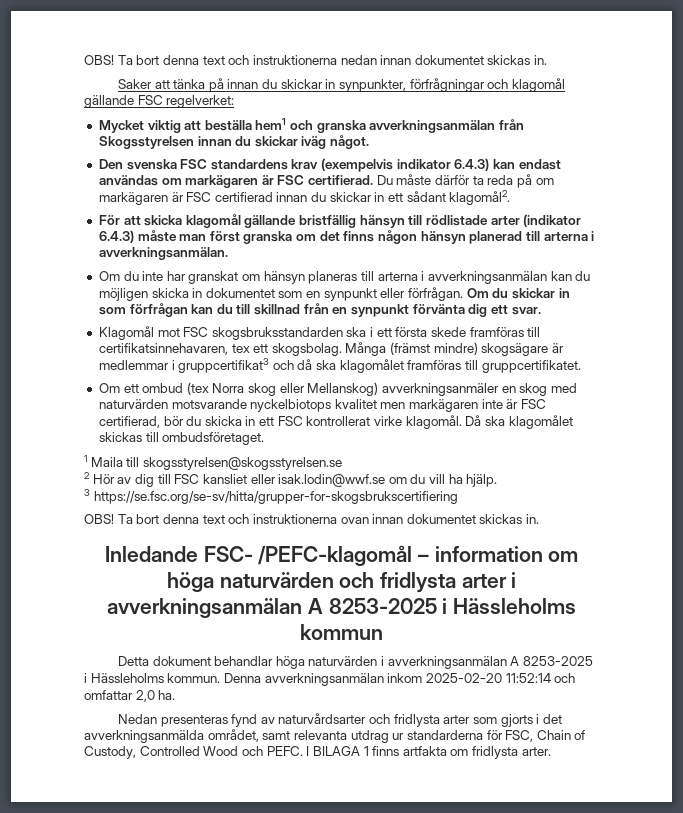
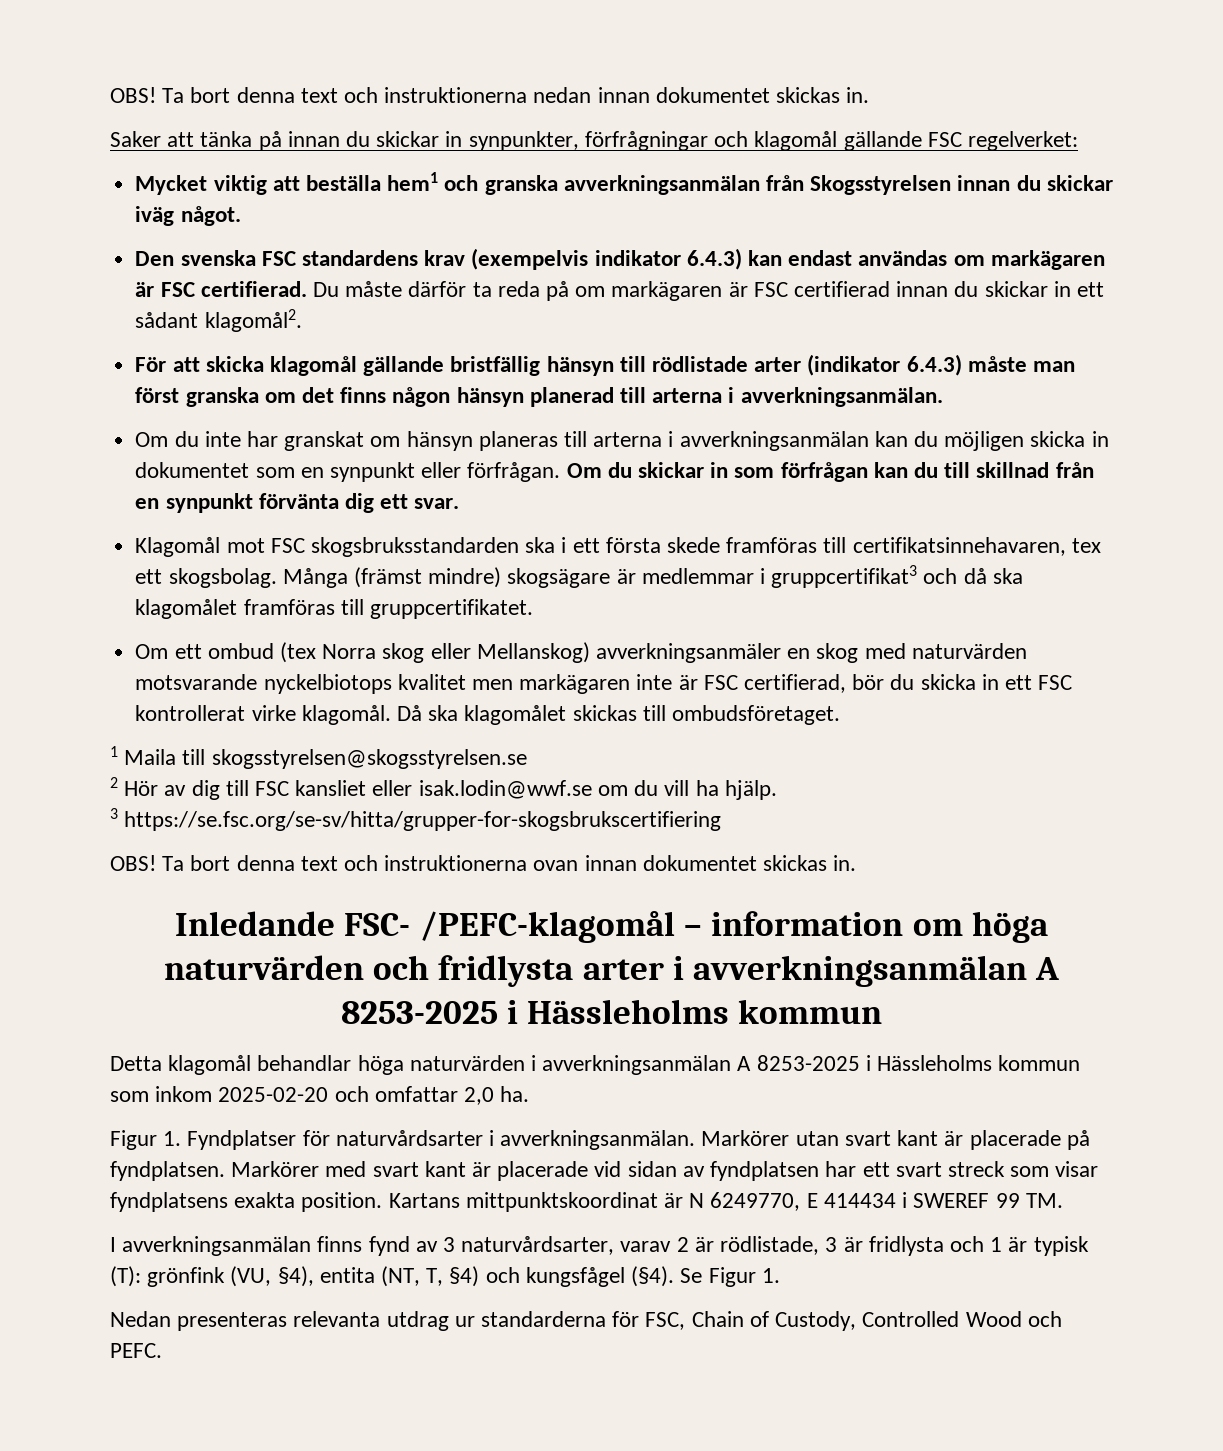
- Detta dokument behandlar höga naturvärden i avverkningsanmälan A 8253-2025 i Hässleholms kommun. Denna avverkningsanmälan inkom 2025-02-20 11:52:14 och omfattar 2,0 ha.
+ Detta klagomål behandlar höga naturvärden i avverkningsanmälan A 8253-2025 i Hässleholms kommun som inkom 2025-02-20 och omfattar 2,0 ha.
- Nedan presenteras fynd av naturvårdsarter och fridlysta arter som gjorts i det avverkningsanmälda området, samt relevanta utdrag ur standarderna för FSC, Chain of Custody, Controlled Wood och PEFC. I BILAGA 1 finns artfakta om fridlysta arter.
+ Figur 1. Fyndplatser för naturvårdsarter i avverkningsanmälan. Markörer utan svart kant är placerade på fyndplatsen. Markörer med svart kant är placerade vid sidan av fyndplatsen har ett svart streck som visar fyndplatsens exakta position. Kartans mittpunktskoordinat är N 6249770, E 414434 i SWEREF 99 TM.
+ I avverkningsanmälan finns fynd av 3 naturvårdsarter, varav 2 är rödlistade, 3 är fridlysta och 1 är typisk (T): grönfink (VU, §4), entita (NT, T, §4) och kungsfågel (§4). Se Figur 1.
+ Nedan presenteras relevanta utdrag ur standarderna för FSC, Chain of Custody, Controlled Wood och PEFC.

